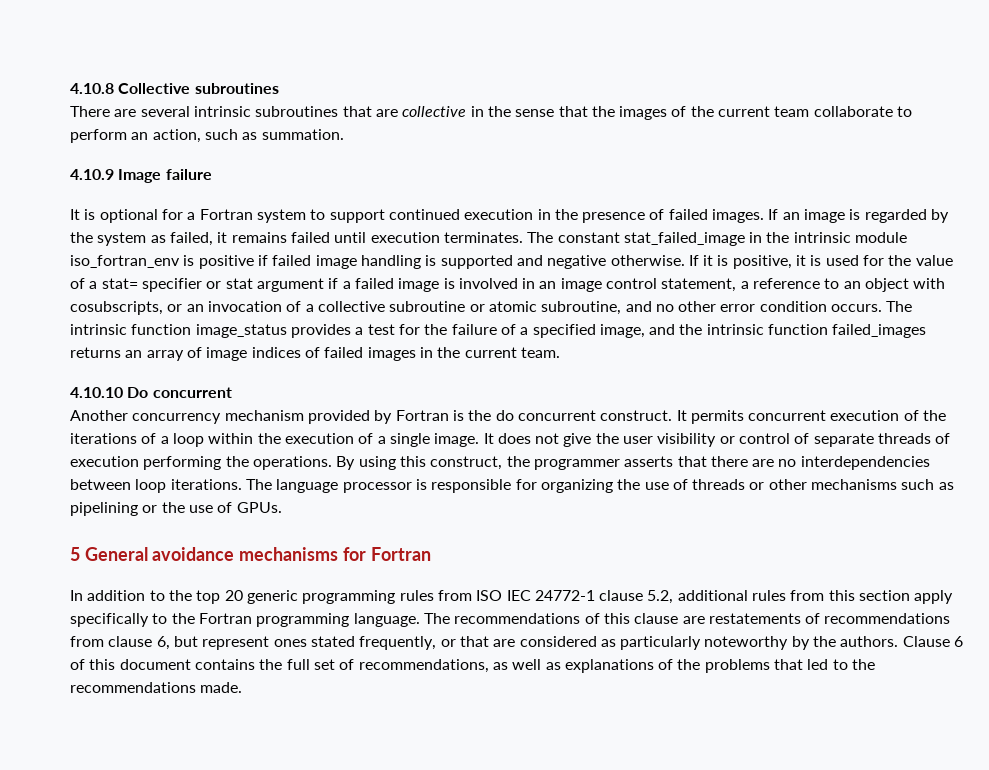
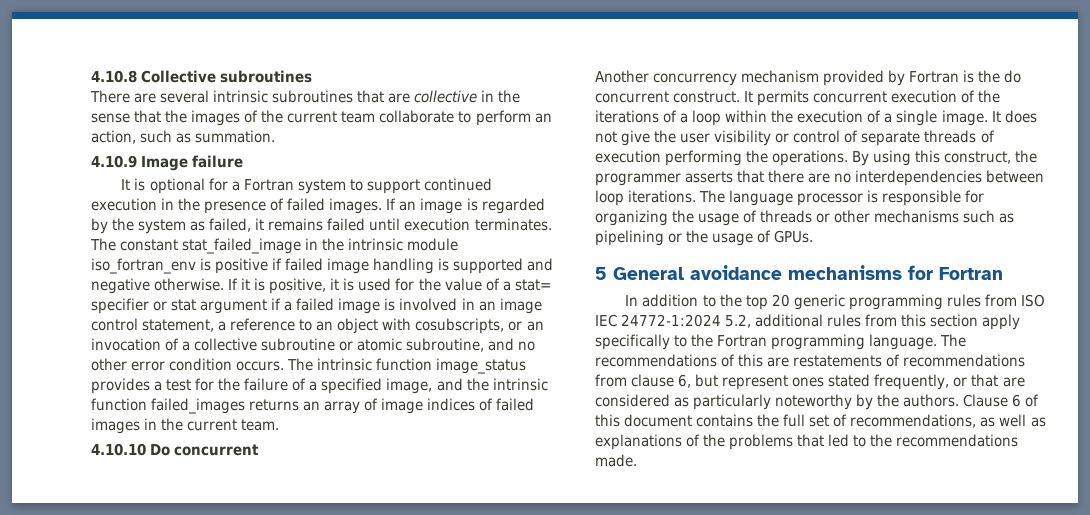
- The language processor is responsible for organizing the use of threads or other mechanisms such as pipelining or the use of GPUs.
+ The language processor is responsible for organizing the usage of threads or other mechanisms such as pipelining or the usage of GPUs.
- In addition to the top 20 generic programming rules from ISO IEC 24772-1 clause 5.2, additional rules from this section apply specifically to the Fortran programming language.
+ In addition to the top 20 generic programming rules from ISO IEC 24772-1:2024 5.2, additional rules from this section apply specifically to the Fortran programming language.
- The recommendations of this clause are restatements of recommendations from clause 6, but represent ones stated frequently, or that are considered as particularly noteworthy by the authors.
+ The recommendations of this are restatements of recommendations from clause 6, but represent ones stated frequently, or that are considered as particularly noteworthy by the authors.

